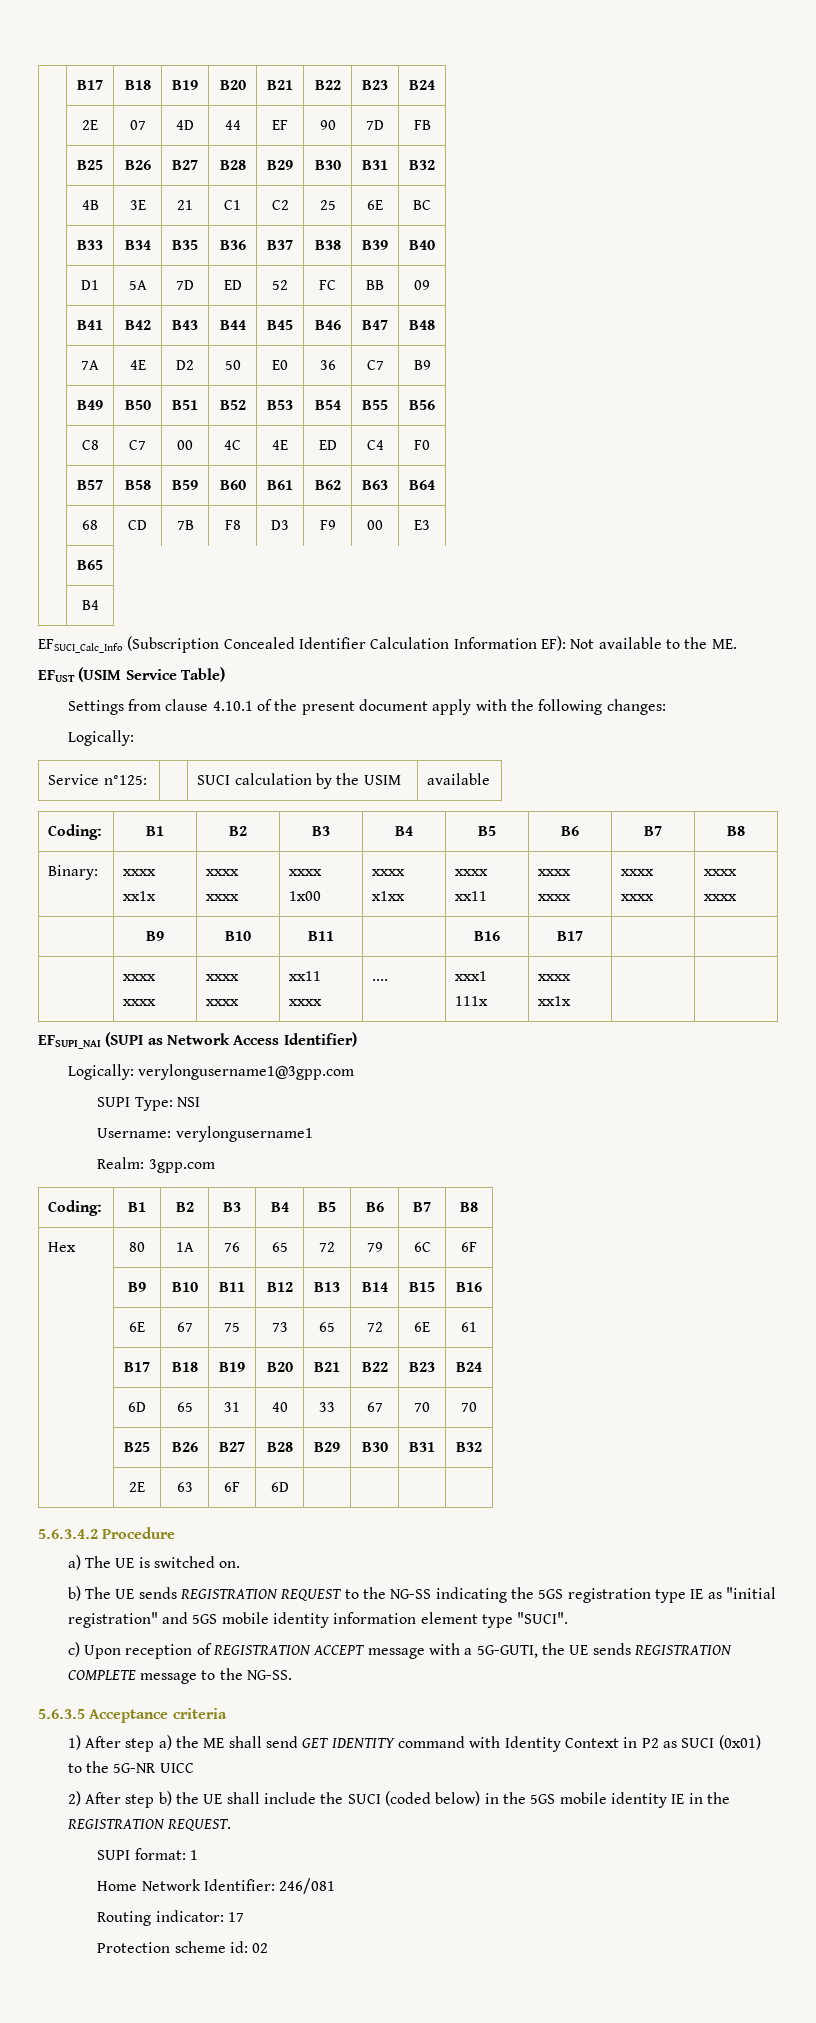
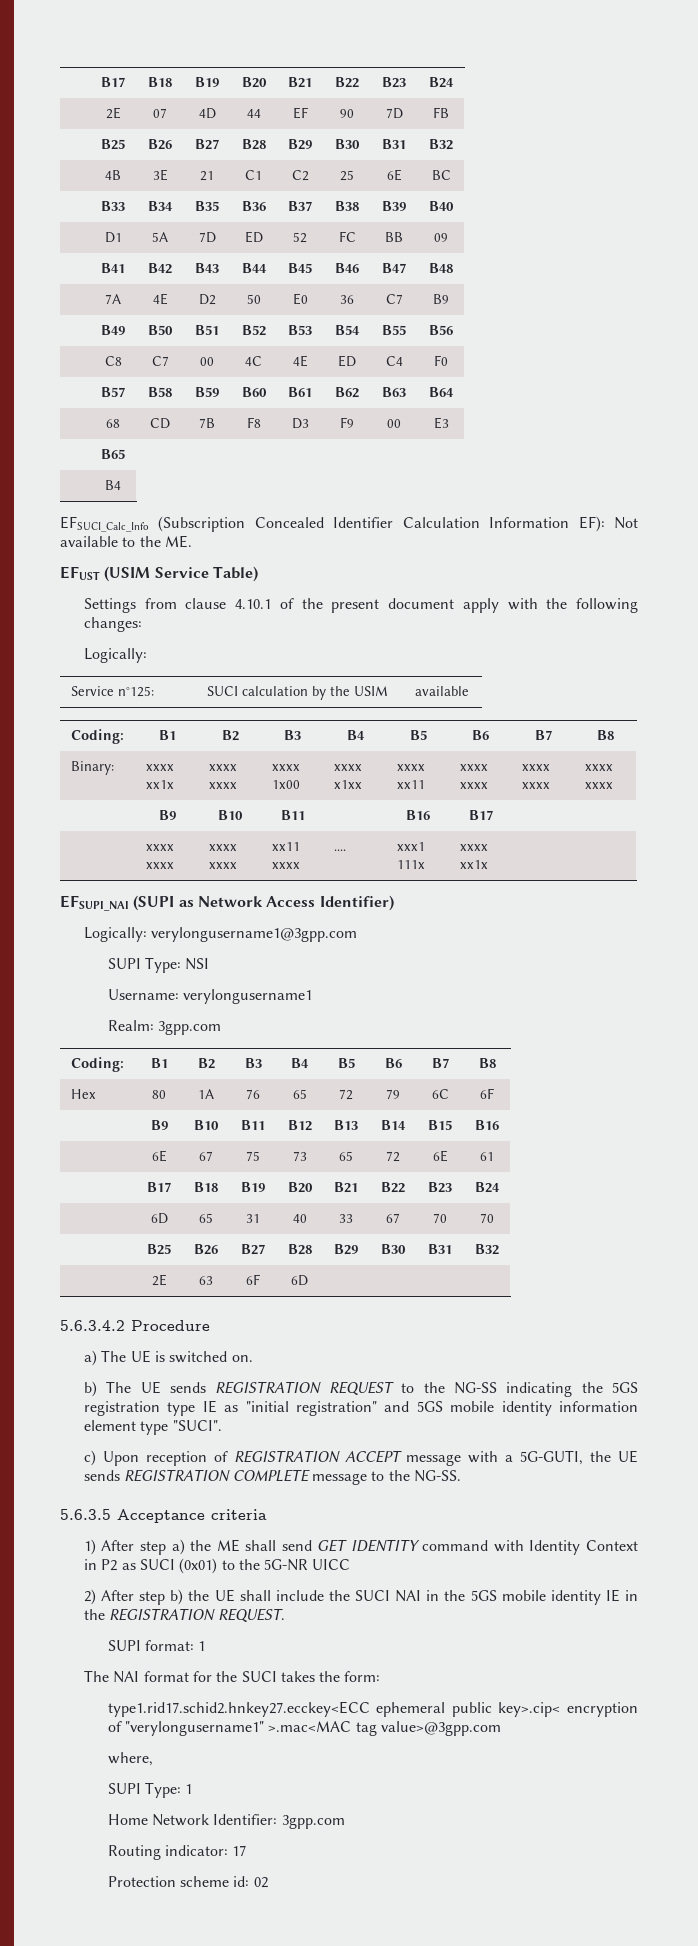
- 2) After step b) the UE shall include the SUCI (coded below) in the 5GS mobile identity IE in the REGISTRATION REQUEST.
+ 2) After step b) the UE shall include the SUCI NAI in the 5GS mobile identity IE in the REGISTRATION REQUEST.
+ The NAI format for the SUCI takes the form:
+ type1.rid17.schid2.hnkey27.ecckey<ECC ephemeral public key>.cip< encryption of "verylongusername1" >.mac<MAC tag value>@3gpp.com
+ where,
+ SUPI Type: 1
- Home Network Identifier: 246/081
+ Home Network Identifier: 3gpp.com

